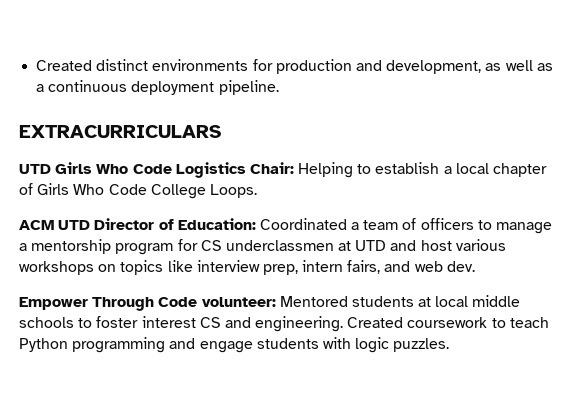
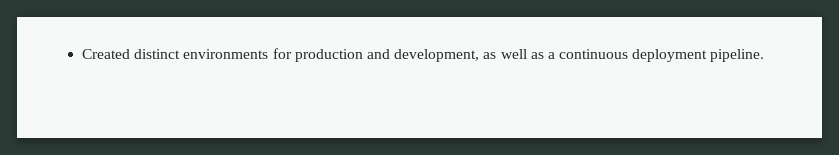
- EXTRACURRICULARS
- UTD Girls Who Code Logistics Chair: Helping to establish a local chapter of Girls Who Code College Loops.
- ACM UTD Director of Education: Coordinated a team of officers to manage a mentorship program for CS underclassmen at UTD and host various workshops on topics like interview prep, intern fairs, and web dev.
- Empower Through Code volunteer: Mentored students at local middle schools to foster interest CS and engineering. Created coursework to teach Python programming and engage students with logic puzzles.

